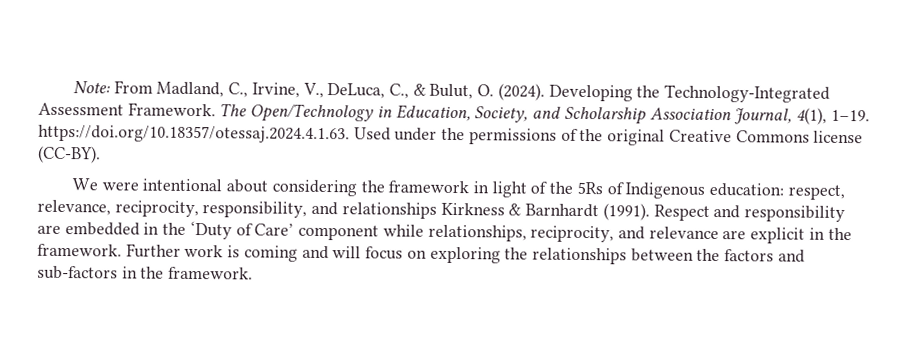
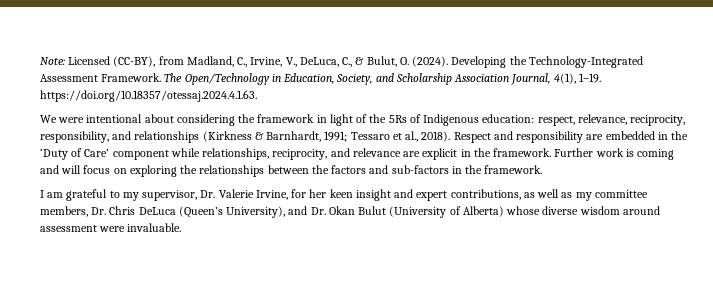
- Note: From Madland, C., Irvine, V., DeLuca, C., & Bulut, O. (2024).
+ Note: Licensed (CC-BY), from Madland, C., Irvine, V., DeLuca, C., & Bulut, O. (2024).
- The Open/Technology in Education, Society, and Scholarship Association Journal, 4(1), 1–19. https://doi.org/10.18357/otessaj.2024.4.1.63. Used under the permissions of the original Creative Commons license (CC-BY).
+ The Open/Technology in Education, Society, and Scholarship Association Journal, 4(1), 1–19. https://doi.org/10.18357/otessaj.2024.4.1.63.
- We were intentional about considering the framework in light of the 5Rs of Indigenous education: respect, relevance, reciprocity, responsibility, and relationships Kirkness & Barnhardt (1991).
+ We were intentional about considering the framework in light of the 5Rs of Indigenous education: respect, relevance, reciprocity, responsibility, and relationships (Kirkness & Barnhardt, 1991; Tessaro et al., 2018).
+ I am grateful to my supervisor, Dr. Valerie Irvine, for her keen insight and expert contributions, as well as my committee members, Dr. Chris DeLuca (Queen’s University), and Dr. Okan Bulut (University of Alberta) whose diverse wisdom around assessment were invaluable.

